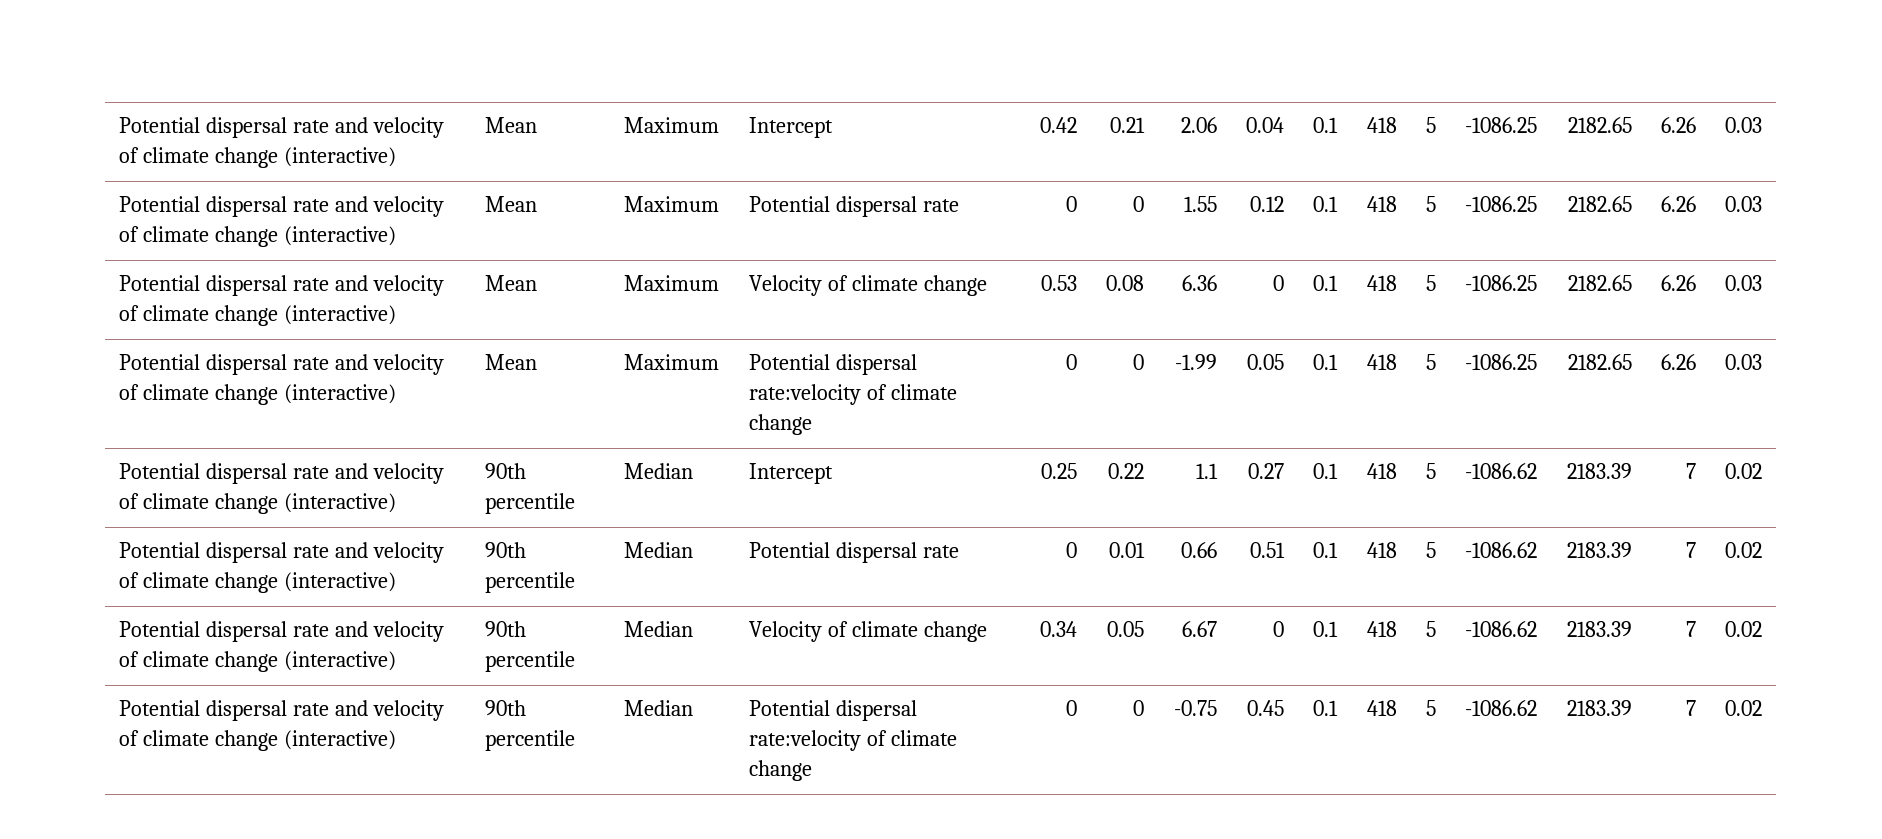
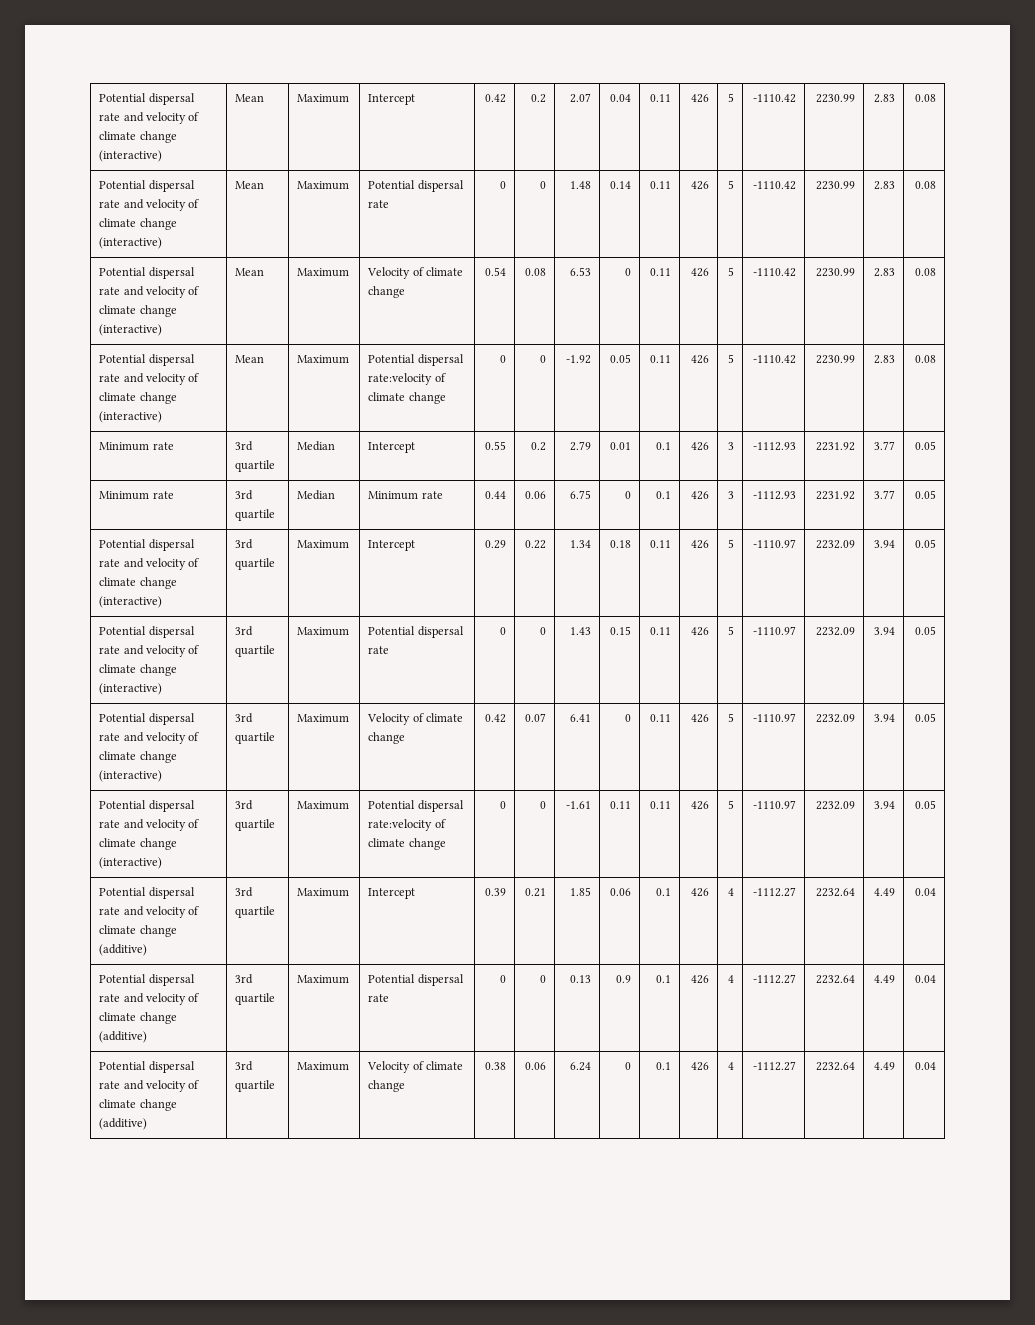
- Potential dispersal rate and velocity of climate change (interactive) | Mean | Maximum | Intercept | 0.42 | 0.21 | 2.06 | 0.04 | 0.1 | 418 | 5 | -1086.25 | 2182.65 | 6.26 | 0.03
+ Potential dispersal rate and velocity of climate change (interactive) | Mean | Maximum | Intercept | 0.42 | 0.2 | 2.07 | 0.04 | 0.11 | 426 | 5 | -1110.42 | 2230.99 | 2.83 | 0.08
- Potential dispersal rate and velocity of climate change (interactive) | Mean | Maximum | Potential dispersal rate | 0 | 0 | 1.55 | 0.12 | 0.1 | 418 | 5 | -1086.25 | 2182.65 | 6.26 | 0.03
+ Potential dispersal rate and velocity of climate change (interactive) | Mean | Maximum | Potential dispersal rate | 0 | 0 | 1.48 | 0.14 | 0.11 | 426 | 5 | -1110.42 | 2230.99 | 2.83 | 0.08
- Potential dispersal rate and velocity of climate change (interactive) | Mean | Maximum | Velocity of climate change | 0.53 | 0.08 | 6.36 | 0 | 0.1 | 418 | 5 | -1086.25 | 2182.65 | 6.26 | 0.03
+ Potential dispersal rate and velocity of climate change (interactive) | Mean | Maximum | Velocity of climate change | 0.54 | 0.08 | 6.53 | 0 | 0.11 | 426 | 5 | -1110.42 | 2230.99 | 2.83 | 0.08
- Potential dispersal rate and velocity of climate change (interactive) | Mean | Maximum | Potential dispersal rate:velocity of climate change | 0 | 0 | -1.99 | 0.05 | 0.1 | 418 | 5 | -1086.25 | 2182.65 | 6.26 | 0.03
- Potential dispersal rate and velocity of climate change (interactive) | 90th percentile | Median | Intercept | 0.25 | 0.22 | 1.1 | 0.27 | 0.1 | 418 | 5 | -1086.62 | 2183.39 | 7 | 0.02
- Potential dispersal rate and velocity of climate change (interactive) | 90th percentile | Median | Potential dispersal rate | 0 | 0.01 | 0.66 | 0.51 | 0.1 | 418 | 5 | -1086.62 | 2183.39 | 7 | 0.02
- Potential dispersal rate and velocity of climate change (interactive) | 90th percentile | Median | Velocity of climate change | 0.34 | 0.05 | 6.67 | 0 | 0.1 | 418 | 5 | -1086.62 | 2183.39 | 7 | 0.02
- Potential dispersal rate and velocity of climate change (interactive) | 90th percentile | Median | Potential dispersal rate:velocity of climate change | 0 | 0 | -0.75 | 0.45 | 0.1 | 418 | 5 | -1086.62 | 2183.39 | 7 | 0.02
+ Potential dispersal rate and velocity of climate change (interactive) | Mean | Maximum | Potential dispersal rate:velocity of climate change | 0 | 0 | -1.92 | 0.05 | 0.11 | 426 | 5 | -1110.42 | 2230.99 | 2.83 | 0.08
+ Minimum rate | 3rd quartile | Median | Intercept | 0.55 | 0.2 | 2.79 | 0.01 | 0.1 | 426 | 3 | -1112.93 | 2231.92 | 3.77 | 0.05
+ Minimum rate | 3rd quartile | Median | Minimum rate | 0.44 | 0.06 | 6.75 | 0 | 0.1 | 426 | 3 | -1112.93 | 2231.92 | 3.77 | 0.05
+ Potential dispersal rate and velocity of climate change (interactive) | 3rd quartile | Maximum | Intercept | 0.29 | 0.22 | 1.34 | 0.18 | 0.11 | 426 | 5 | -1110.97 | 2232.09 | 3.94 | 0.05
+ Potential dispersal rate and velocity of climate change (interactive) | 3rd quartile | Maximum | Potential dispersal rate | 0 | 0 | 1.43 | 0.15 | 0.11 | 426 | 5 | -1110.97 | 2232.09 | 3.94 | 0.05
+ Potential dispersal rate and velocity of climate change (interactive) | 3rd quartile | Maximum | Velocity of climate change | 0.42 | 0.07 | 6.41 | 0 | 0.11 | 426 | 5 | -1110.97 | 2232.09 | 3.94 | 0.05
+ Potential dispersal rate and velocity of climate change (interactive) | 3rd quartile | Maximum | Potential dispersal rate:velocity of climate change | 0 | 0 | -1.61 | 0.11 | 0.11 | 426 | 5 | -1110.97 | 2232.09 | 3.94 | 0.05
+ Potential dispersal rate and velocity of climate change (additive) | 3rd quartile | Maximum | Intercept | 0.39 | 0.21 | 1.85 | 0.06 | 0.1 | 426 | 4 | -1112.27 | 2232.64 | 4.49 | 0.04
+ Potential dispersal rate and velocity of climate change (additive) | 3rd quartile | Maximum | Potential dispersal rate | 0 | 0 | 0.13 | 0.9 | 0.1 | 426 | 4 | -1112.27 | 2232.64 | 4.49 | 0.04
+ Potential dispersal rate and velocity of climate change (additive) | 3rd quartile | Maximum | Velocity of climate change | 0.38 | 0.06 | 6.24 | 0 | 0.1 | 426 | 4 | -1112.27 | 2232.64 | 4.49 | 0.04

